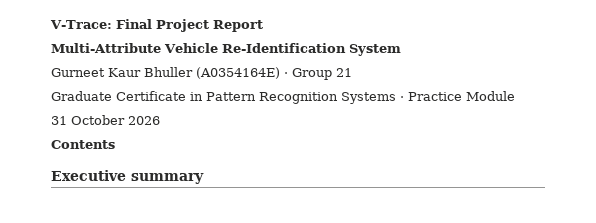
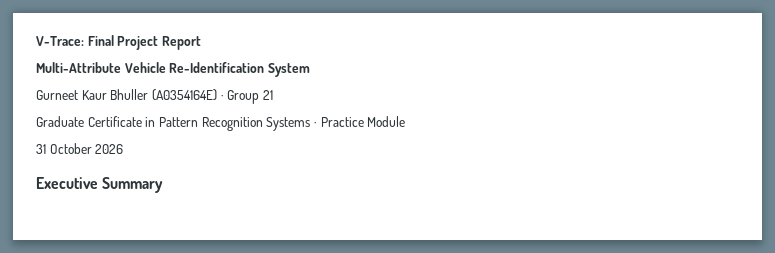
- Contents
- Executive summary
+ Executive Summary

